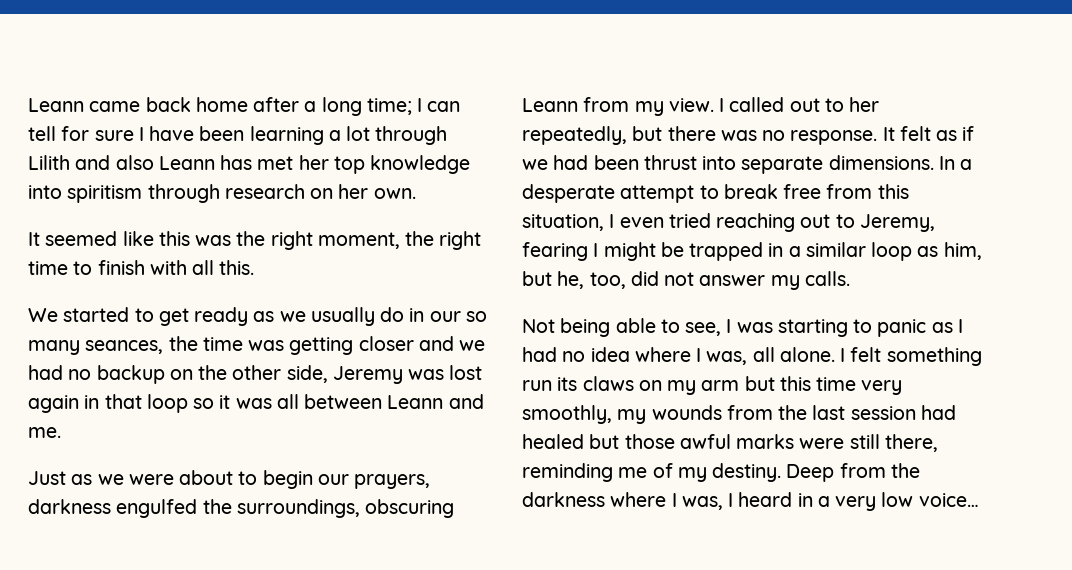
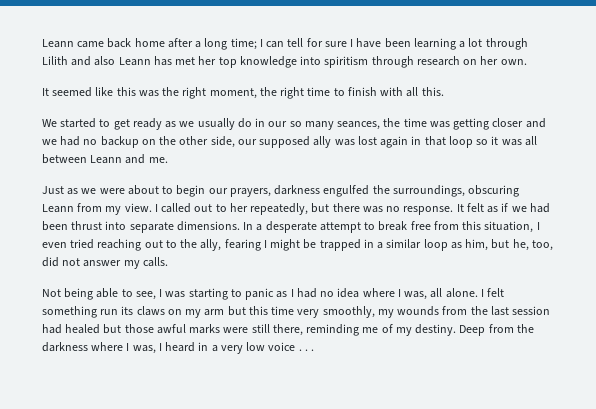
- We started to get ready as we usually do in our so many seances, the time was getting closer and we had no backup on the other side, Jeremy was lost again in that loop so it was all between Leann and me.
+ We started to get ready as we usually do in our so many seances, the time was getting closer and we had no backup on the other side, our supposed ally was lost again in that loop so it was all between Leann and me.
- In a desperate attempt to break free from this situation, I even tried reaching out to Jeremy, fearing I might be trapped in a similar loop as him, but he, too, did not answer my calls.
+ In a desperate attempt to break free from this situation, I even tried reaching out to the ally, fearing I might be trapped in a similar loop as him, but he, too, did not answer my calls.
- Deep from the darkness where I was, I heard in a very low voice…
+ Deep from the darkness where I was, I heard in a very low voice . . .

